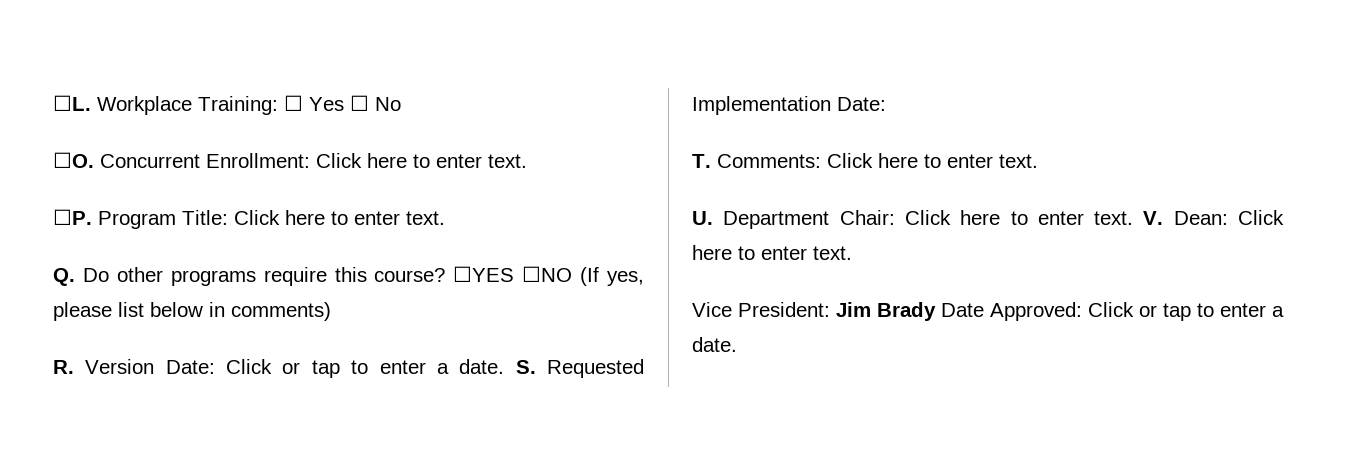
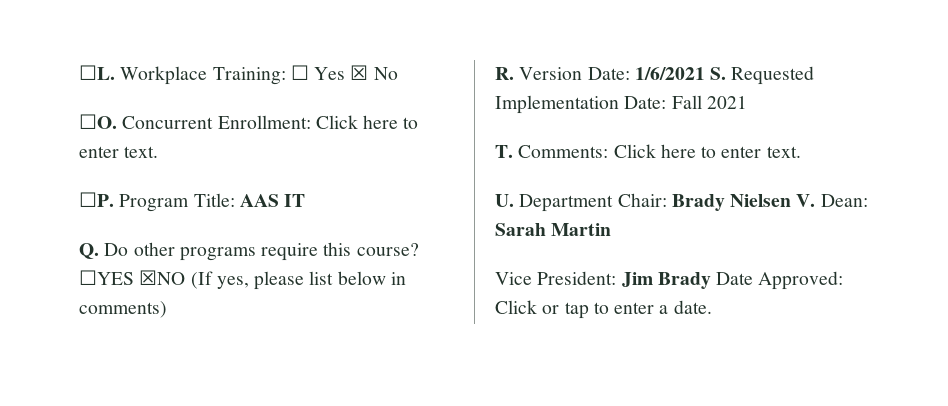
- Workplace Training: ☐ Yes ☐ No
+ Workplace Training: ☐ Yes ☒ No
- Program Title: Click here to enter text.
+ Program Title: AAS IT
- ☐YES ☐NO (If yes, please list below in comments)
+ ☐YES ☒NO (If yes, please list below in comments)
- R. Version Date: Click or tap to enter a date. S. Requested Implementation Date:
+ R. Version Date: 1/6/2021 S. Requested Implementation Date: Fall 2021
- U. Department Chair: Click here to enter text. V. Dean: Click here to enter text.
+ U. Department Chair: Brady Nielsen V. Dean: Sarah Martin

